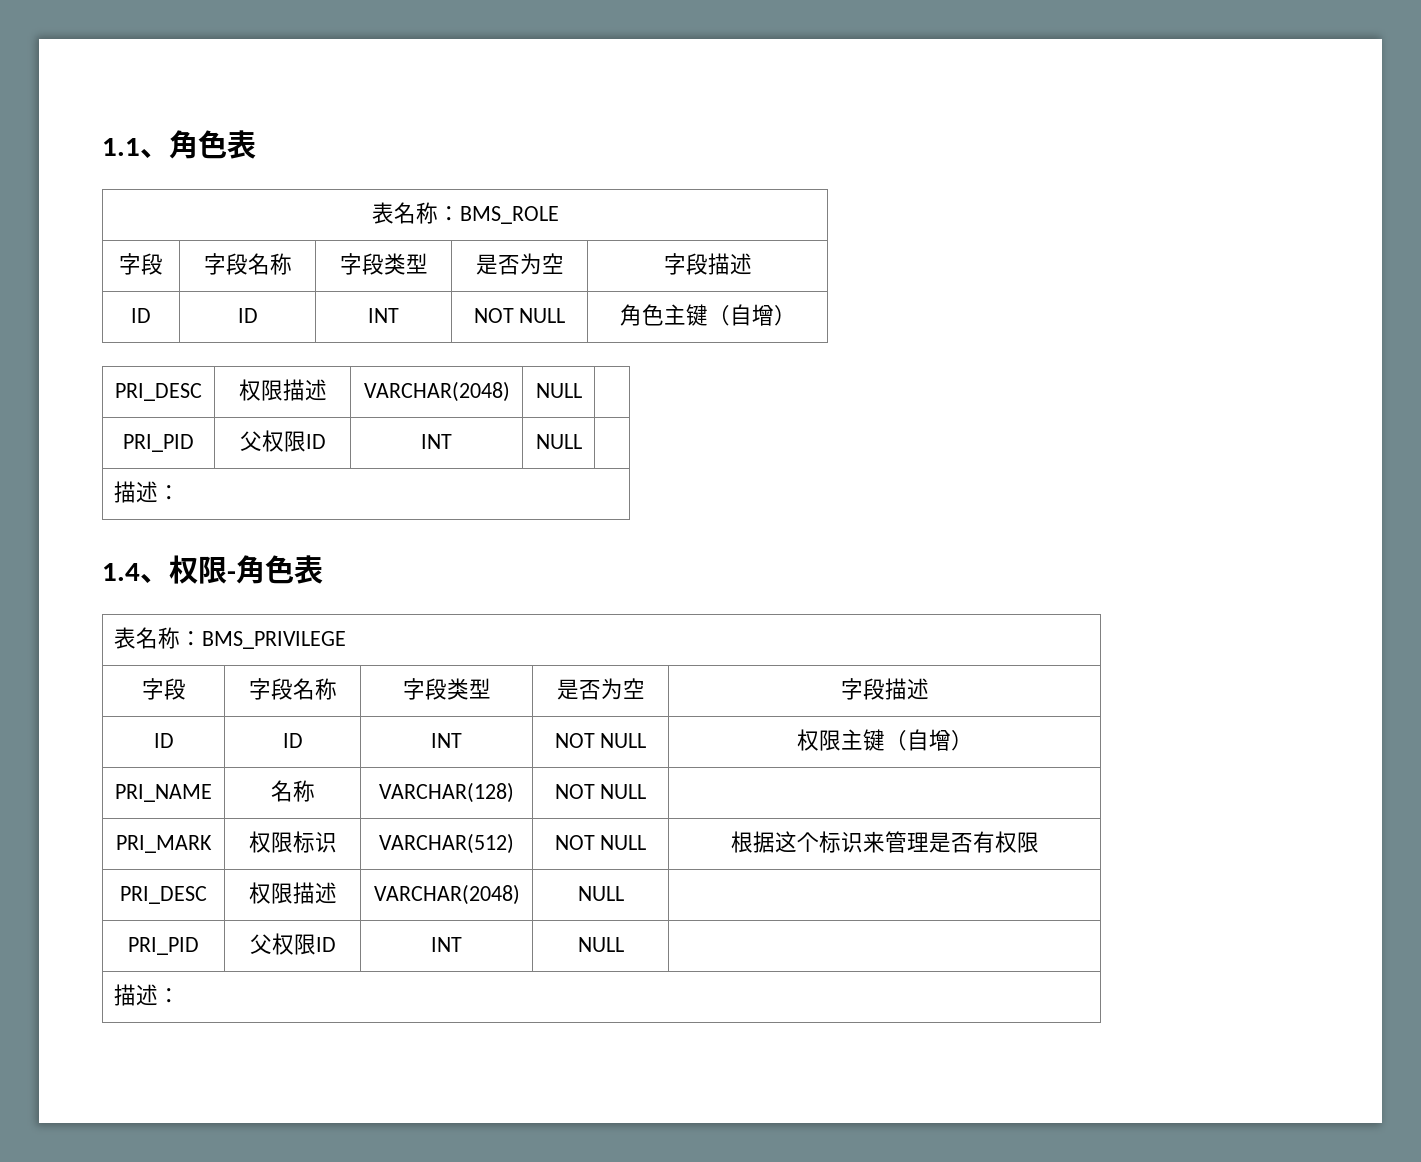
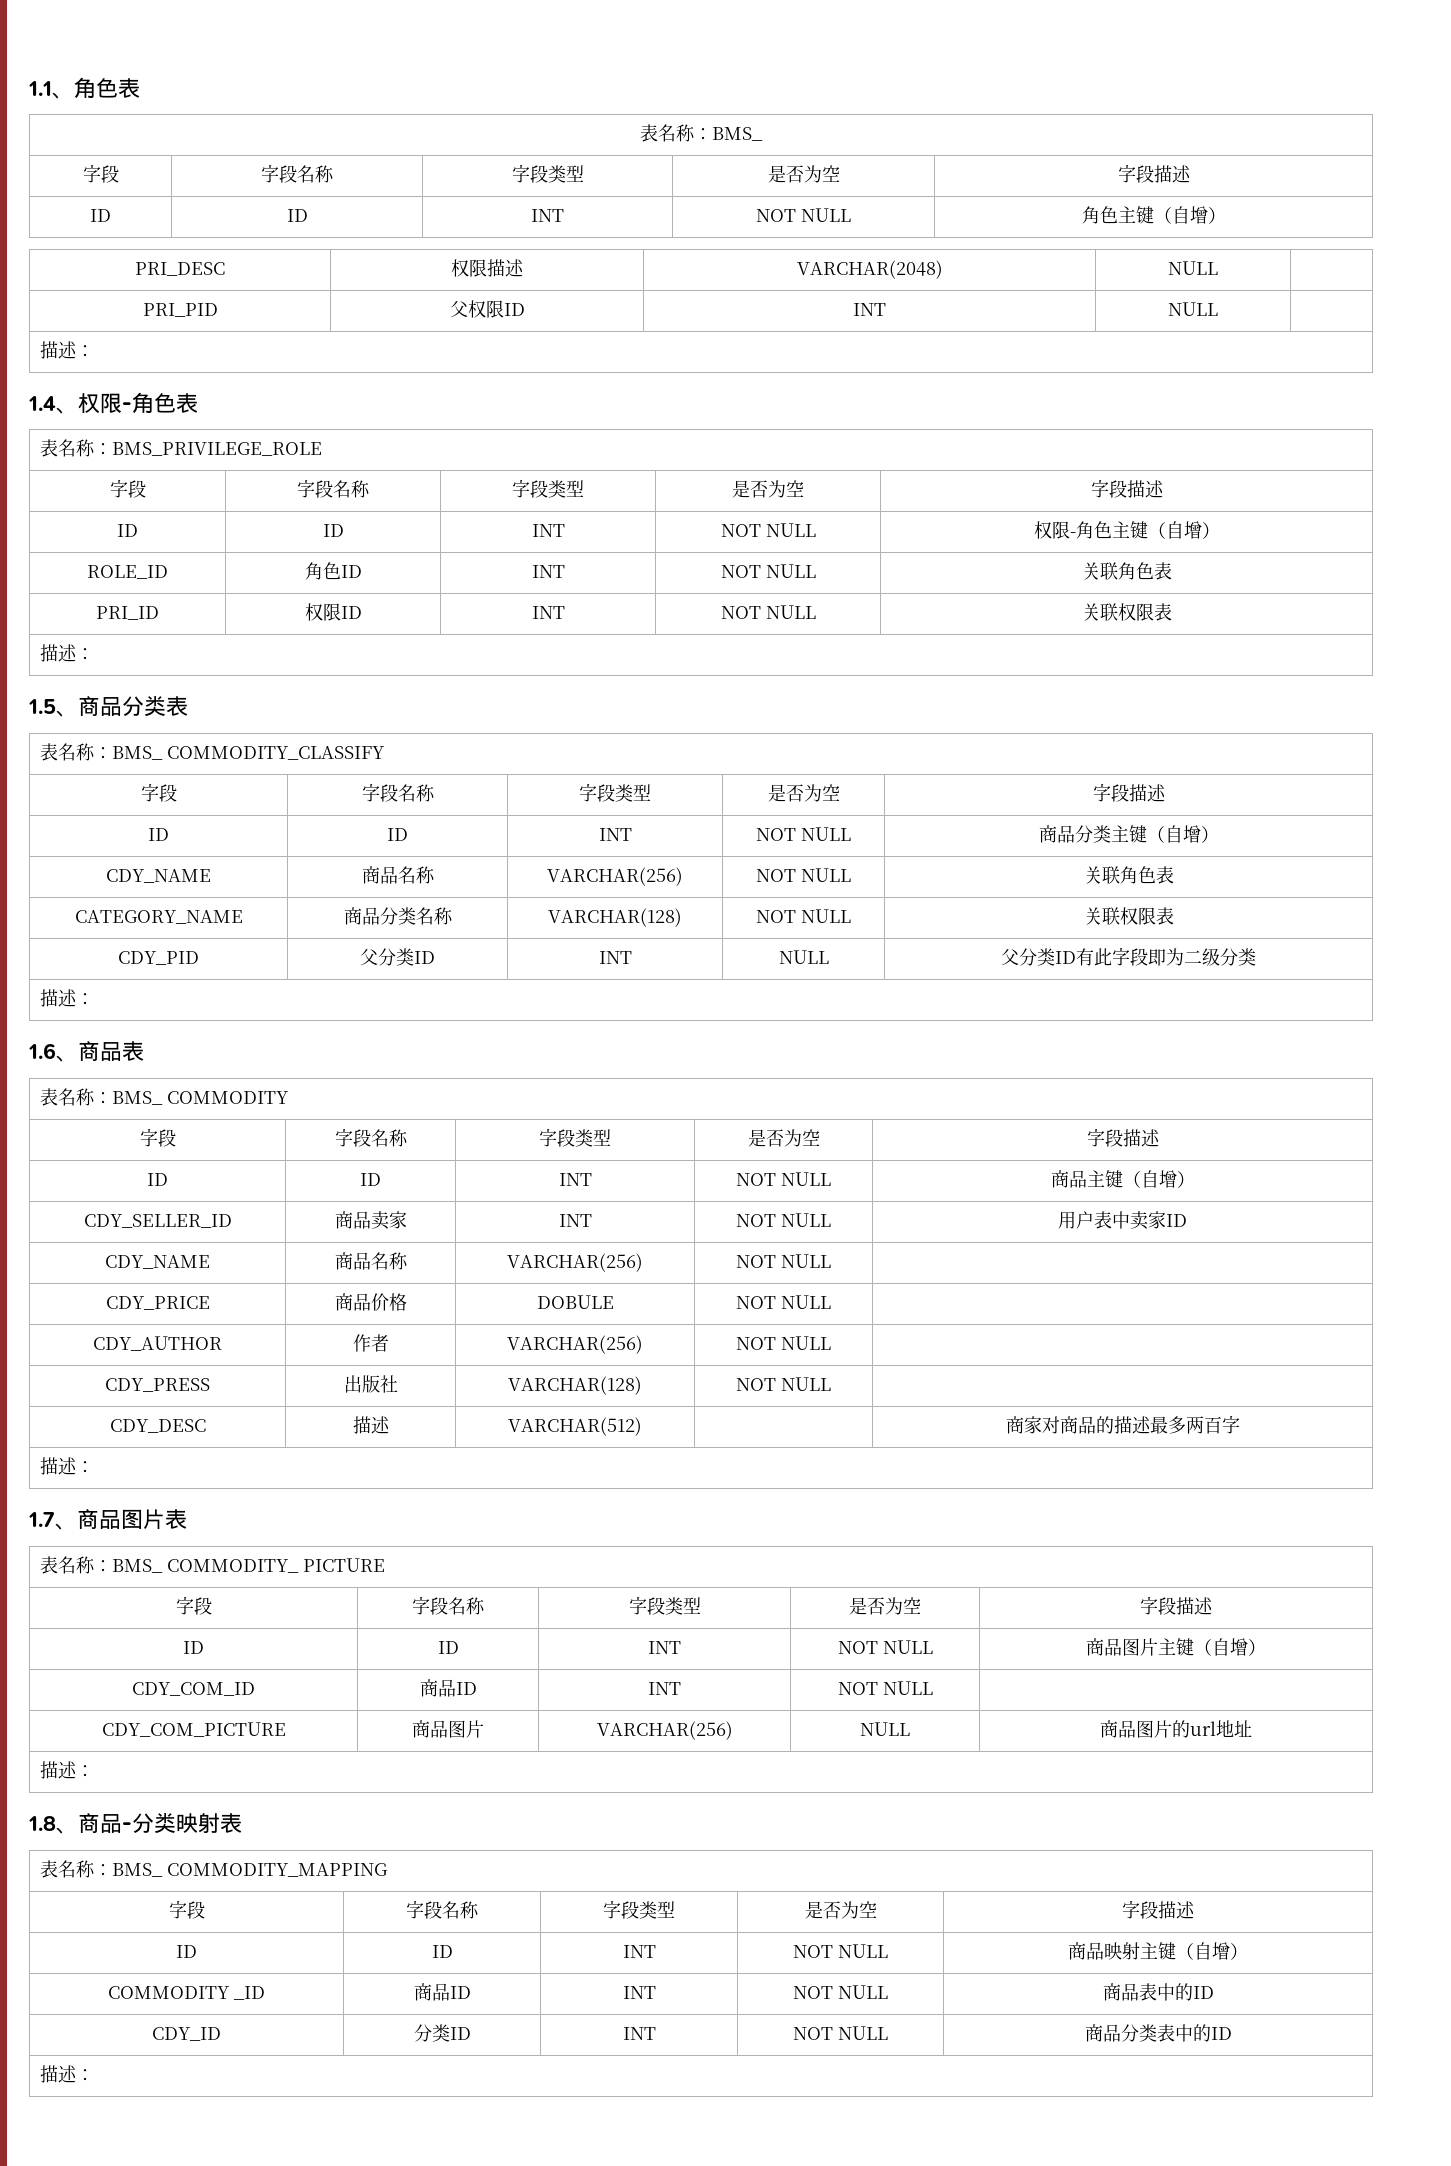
  1.1、角色表
- 表名称：BMS_ROLE
+ 表名称：BMS_
- 表名称：BMS_PRIVILEGE
+ 表名称：BMS_PRIVILEGE_ROLE
- ID | ID | INT | NOT NULL | 权限主键（自增）
- PRI_NAME | 名称 | VARCHAR(128) | NOT NULL |
- PRI_MARK | 权限标识 | VARCHAR(512) | NOT NULL | 根据这个标识来管理是否有权限
- PRI_DESC | 权限描述 | VARCHAR(2048) | NULL |
- PRI_PID | 父权限ID | INT | NULL |
+ ID | ID | INT | NOT NULL | 权限-角色主键（自增）
+ ROLE_ID | 角色ID | INT | NOT NULL | 关联角色表
+ PRI_ID | 权限ID | INT | NOT NULL | 关联权限表
+ 描述：
+ 1.5、商品分类表
+ 表名称：BMS_ COMMODITY_CLASSIFY
+ 字段 | 字段名称 | 字段类型 | 是否为空 | 字段描述
+ ID | ID | INT | NOT NULL | 商品分类主键（自增）
+ CDY_NAME | 商品名称 | VARCHAR(256) | NOT NULL | 关联角色表
+ CATEGORY_NAME | 商品分类名称 | VARCHAR(128) | NOT NULL | 关联权限表
+ CDY_PID | 父分类ID | INT | NULL | 父分类ID有此字段即为二级分类
+ 描述：
+ 1.6、商品表
+ 表名称：BMS_ COMMODITY
+ 字段 | 字段名称 | 字段类型 | 是否为空 | 字段描述
+ ID | ID | INT | NOT NULL | 商品主键（自增）
+ CDY_SELLER_ID | 商品卖家 | INT | NOT NULL | 用户表中卖家ID
+ CDY_NAME | 商品名称 | VARCHAR(256) | NOT NULL |
+ CDY_PRICE | 商品价格 | DOBULE | NOT NULL |
+ CDY_AUTHOR | 作者 | VARCHAR(256) | NOT NULL |
+ CDY_PRESS | 出版社 | VARCHAR(128) | NOT NULL |
+ CDY_DESC | 描述 | VARCHAR(512) | | 商家对商品的描述最多两百字
+ 描述：
+ 1.7、商品图片表
+ 表名称：BMS_ COMMODITY_ PICTURE
+ 字段 | 字段名称 | 字段类型 | 是否为空 | 字段描述
+ ID | ID | INT | NOT NULL | 商品图片主键（自增）
+ CDY_COM_ID | 商品ID | INT | NOT NULL |
+ CDY_COM_PICTURE | 商品图片 | VARCHAR(256) | NULL | 商品图片的url地址
+ 描述：
+ 1.8、商品-分类映射表
+ 表名称：BMS_ COMMODITY_MAPPING
+ 字段 | 字段名称 | 字段类型 | 是否为空 | 字段描述
+ ID | ID | INT | NOT NULL | 商品映射主键（自增）
+ COMMODITY _ID | 商品ID | INT | NOT NULL | 商品表中的ID
+ CDY_ID | 分类ID | INT | NOT NULL | 商品分类表中的ID

